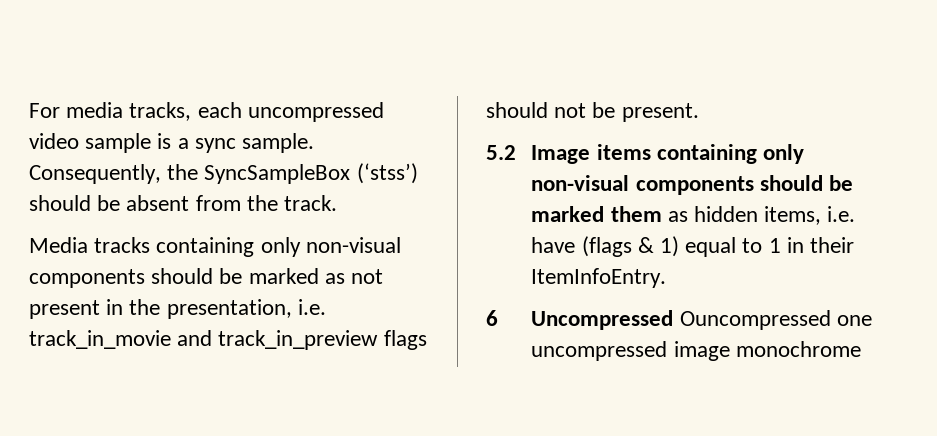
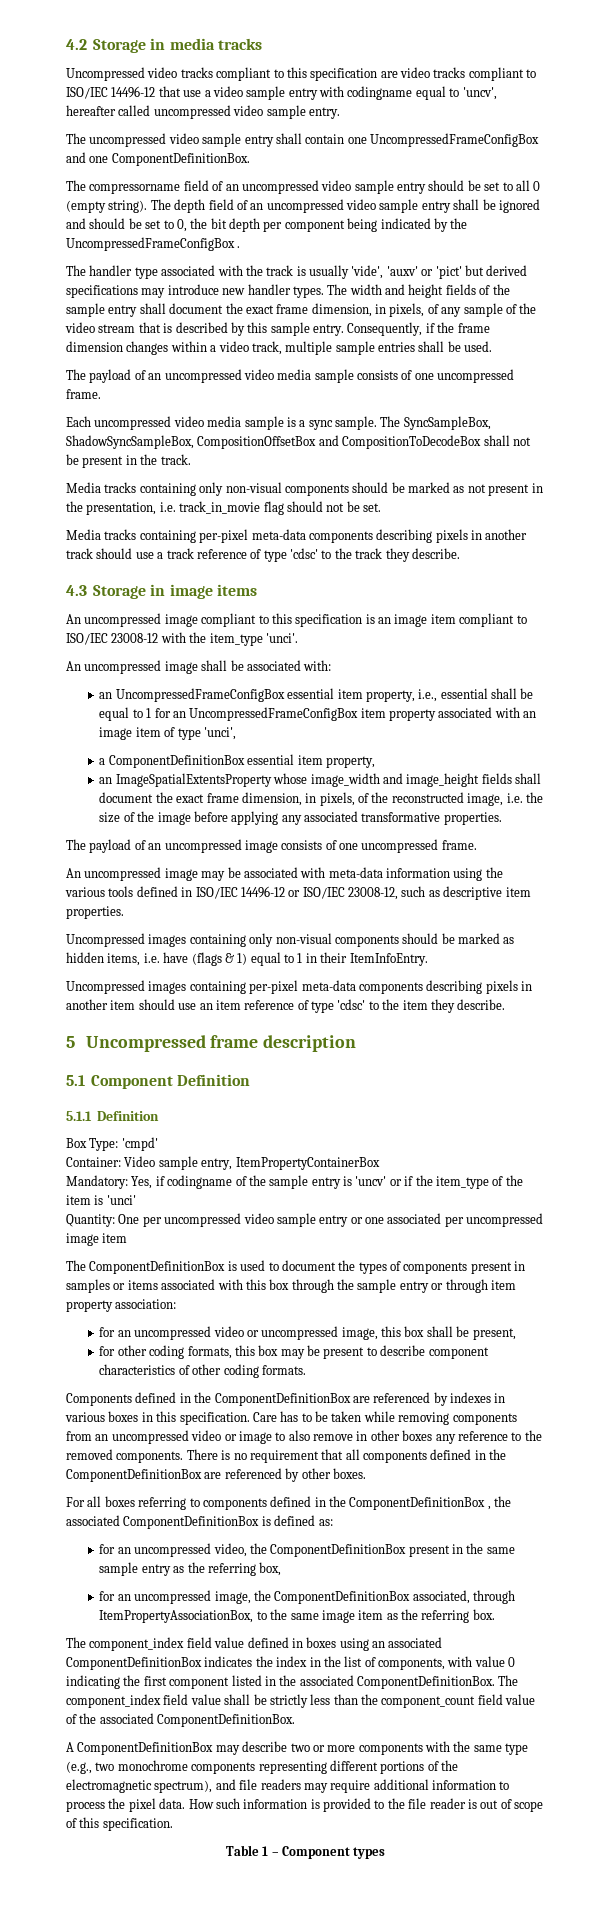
- For media tracks, each uncompressed video sample is a sync sample. Consequently, the SyncSampleBox (‘stss’) should be absent from the track.
+ 4.2 Storage in media tracks
+ Uncompressed video tracks compliant to this specification are video tracks compliant to ISO/IEC 14496-12 that use a video sample entry with codingname equal to 'uncv', hereafter called uncompressed video sample entry.
+ The uncompressed video sample entry shall contain one UncompressedFrameConfigBox and one ComponentDefinitionBox.
+ The compressorname field of an uncompressed video sample entry should be set to all 0 (empty string). The depth field of an uncompressed video sample entry shall be ignored and should be set to 0, the bit depth per component being indicated by the UncompressedFrameConfigBox .
+ The handler type associated with the track is usually 'vide', 'auxv' or 'pict' but derived specifications may introduce new handler types. The width and height fields of the sample entry shall document the exact frame dimension, in pixels, of any sample of the video stream that is described by this sample entry. Consequently, if the frame dimension changes within a video track, multiple sample entries shall be used.
+ The payload of an uncompressed video media sample consists of one uncompressed frame.
+ Each uncompressed video media sample is a sync sample. The SyncSampleBox, ShadowSyncSampleBox, CompositionOffsetBox and CompositionToDecodeBox shall not be present in the track.
- Media tracks containing only non-visual components should be marked as not present in the presentation, i.e. track_in_movie and track_in_preview flags should not be present.
- 5.2 Image items containing only non-visual components should be marked them as hidden items, i.e. have (flags & 1) equal to 1 in their ItemInfoEntry.
+ Media tracks containing only non-visual components should be marked as not present in the presentation, i.e. track_in_movie flag should not be set.
+ Media tracks containing per-pixel meta-data components describing pixels in another track should use a track reference of type 'cdsc' to the track they describe.
+ 4.3 Storage in image items
+ An uncompressed image compliant to this specification is an image item compliant to ISO/IEC 23008-12 with the item_type 'unci'.
+ An uncompressed image shall be associated with:
+ an UncompressedFrameConfigBox essential item property, i.e., essential shall be equal to 1 for an UncompressedFrameConfigBox item property associated with an image item of type 'unci',
+ a ComponentDefinitionBox essential item property,
+ an ImageSpatialExtentsProperty whose image_width and image_height fields shall document the exact frame dimension, in pixels, of the reconstructed image, i.e. the size of the image before applying any associated transformative properties.
+ The payload of an uncompressed image consists of one uncompressed frame.
+ An uncompressed image may be associated with meta-data information using the various tools defined in ISO/IEC 14496-12 or ISO/IEC 23008-12, such as descriptive item properties.
+ Uncompressed images containing only non-visual components should be marked as hidden items, i.e. have (flags & 1) equal to 1 in their ItemInfoEntry.
- 6 Uncompressed Ouncompressed one uncompressed image monochrome
+ Uncompressed images containing per-pixel meta-data components describing pixels in another item should use an item reference of type 'cdsc' to the item they describe.
+ 5 Uncompressed frame description
+ 5.1 Component Definition
+ 5.1.1 Definition
+ Box Type: 'cmpd'
+ Container: Video sample entry, ItemPropertyContainerBox
+ Mandatory: Yes, if codingname of the sample entry is 'uncv' or if the item_type of the item is 'unci'
+ Quantity: One per uncompressed video sample entry or one associated per uncompressed image item
+ The ComponentDefinitionBox is used to document the types of components present in samples or items associated with this box through the sample entry or through item property association:
+ for an uncompressed video or uncompressed image, this box shall be present,
+ for other coding formats, this box may be present to describe component characteristics of other coding formats.
+ Components defined in the ComponentDefinitionBox are referenced by indexes in various boxes in this specification. Care has to be taken while removing components from an uncompressed video or image to also remove in other boxes any reference to the removed components. There is no requirement that all components defined in the ComponentDefinitionBox are referenced by other boxes.
+ For all boxes referring to components defined in the ComponentDefinitionBox , the associated ComponentDefinitionBox is defined as:
+ for an uncompressed video, the ComponentDefinitionBox present in the same sample entry as the referring box,
+ for an uncompressed image, the ComponentDefinitionBox associated, through ItemPropertyAssociationBox, to the same image item as the referring box.
+ The component_index field value defined in boxes using an associated ComponentDefinitionBox indicates the index in the list of components, with value 0 indicating the first component listed in the associated ComponentDefinitionBox. The component_index field value shall be strictly less than the component_count field value of the associated ComponentDefinitionBox.
+ A ComponentDefinitionBox may describe two or more components with the same type (e.g., two monochrome components representing different portions of the electromagnetic spectrum), and file readers may require additional information to process the pixel data. How such information is provided to the file reader is out of scope of this specification.
+ Table 1 – Component types

